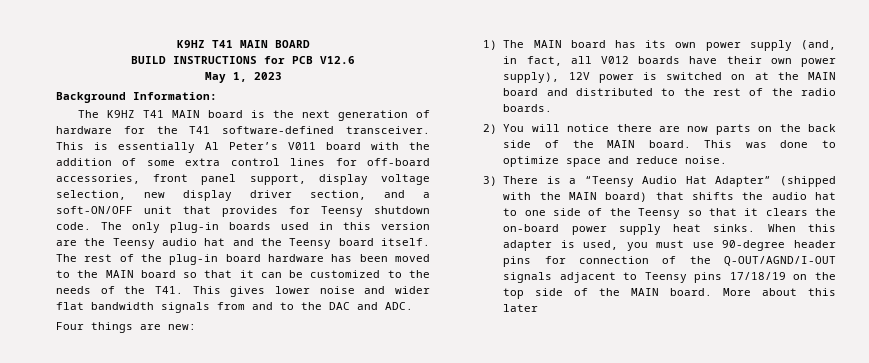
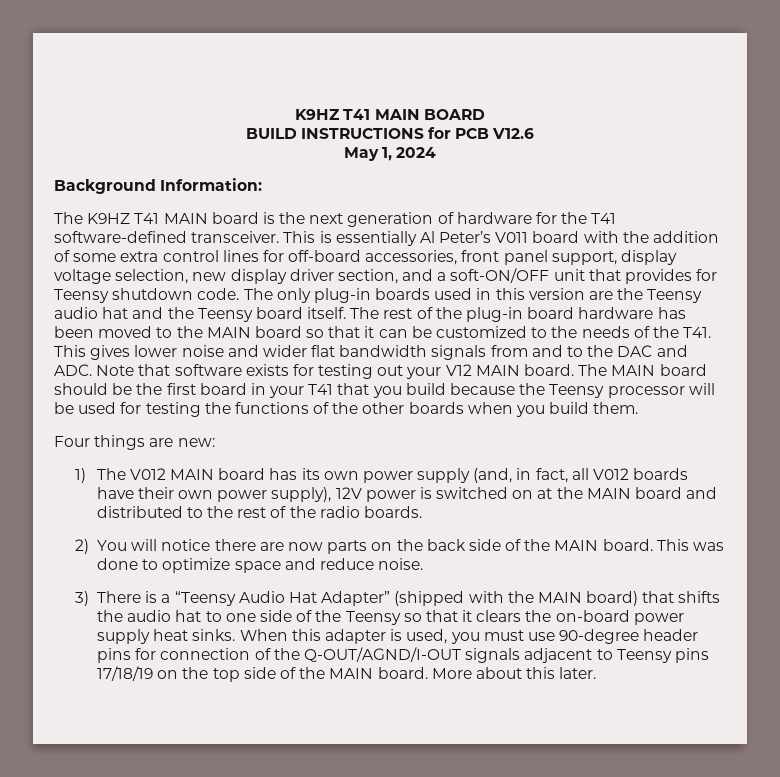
- May 1, 2023
+ May 1, 2024
- The rest of the plug-in board hardware has been moved to the MAIN board so that it can be customized to the needs of the T41. This gives lower noise and wider flat bandwidth signals from and to the DAC and ADC.
+ The rest of the plug-in board hardware has been moved to the MAIN board so that it can be customized to the needs of the T41. This gives lower noise and wider flat bandwidth signals from and to the DAC and ADC. Note that software exists for testing out your V12 MAIN board. The MAIN board should be the first board in your T41 that you build because the Teensy processor will be used for testing the functions of the other boards when you build them.
- 1) The MAIN board has its own power supply (and, in fact, all V012 boards have their own power supply), 12V power is switched on at the MAIN board and distributed to the rest of the radio boards.
+ 1) The V012 MAIN board has its own power supply (and, in fact, all V012 boards have their own power supply), 12V power is switched on at the MAIN board and distributed to the rest of the radio boards.
- More about this later
+ More about this later.

